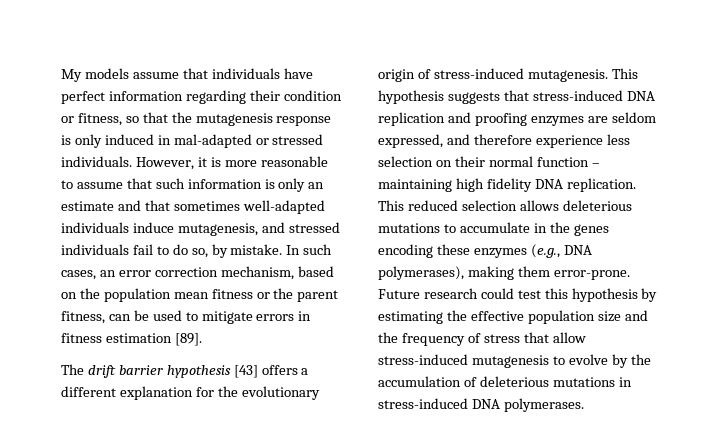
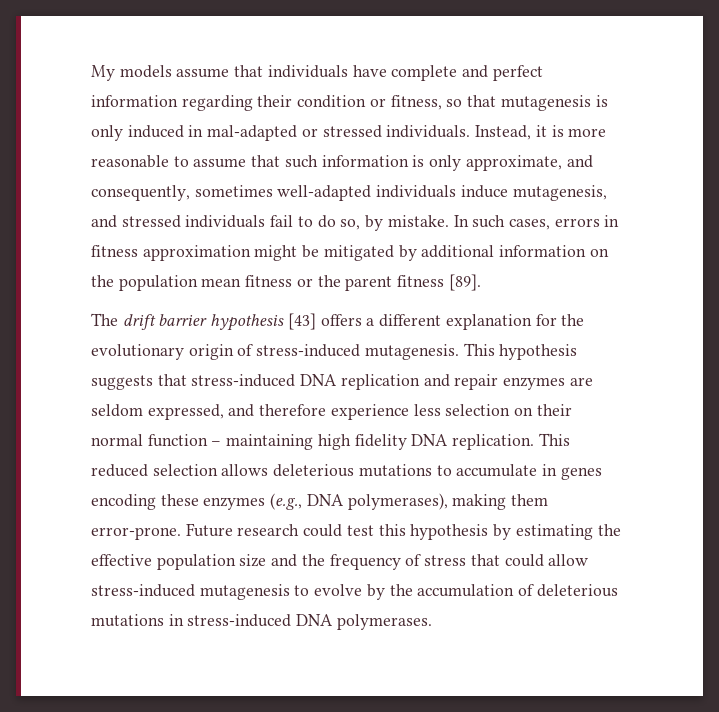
- My models assume that individuals have perfect information regarding their condition or fitness, so that the mutagenesis response is only induced in mal-adapted or stressed individuals.
+ My models assume that individuals have complete and perfect information regarding their condition or fitness, so that mutagenesis is only induced in mal-adapted or stressed individuals.
- However, it is more reasonable to assume that such information is only an estimate and that sometimes well-adapted individuals induce mutagenesis, and stressed individuals fail to do so, by mistake.
+ Instead, it is more reasonable to assume that such information is only approximate, and consequently, sometimes well-adapted individuals induce mutagenesis, and stressed individuals fail to do so, by mistake.
- In such cases, an error correction mechanism, based on the population mean fitness or the parent fitness, can be used to mitigate errors in fitness estimation [89].
+ In such cases, errors in fitness approximation might be mitigated by additional information on the population mean fitness or the parent fitness [89].
- This hypothesis suggests that stress-induced DNA replication and proofing enzymes are seldom expressed, and therefore experience less selection on their normal function – maintaining high fidelity DNA replication.
+ This hypothesis suggests that stress-induced DNA replication and repair enzymes are seldom expressed, and therefore experience less selection on their normal function – maintaining high fidelity DNA replication.
- This reduced selection allows deleterious mutations to accumulate in the genes encoding these enzymes (e.g., DNA polymerases), making them error-prone.
+ This reduced selection allows deleterious mutations to accumulate in genes encoding these enzymes (e.g., DNA polymerases), making them error-prone.
- Future research could test this hypothesis by estimating the effective population size and the frequency of stress that allow stress-induced mutagenesis to evolve by the accumulation of deleterious mutations in stress-induced DNA polymerases.
+ Future research could test this hypothesis by estimating the effective population size and the frequency of stress that could allow stress-induced mutagenesis to evolve by the accumulation of deleterious mutations in stress-induced DNA polymerases.

